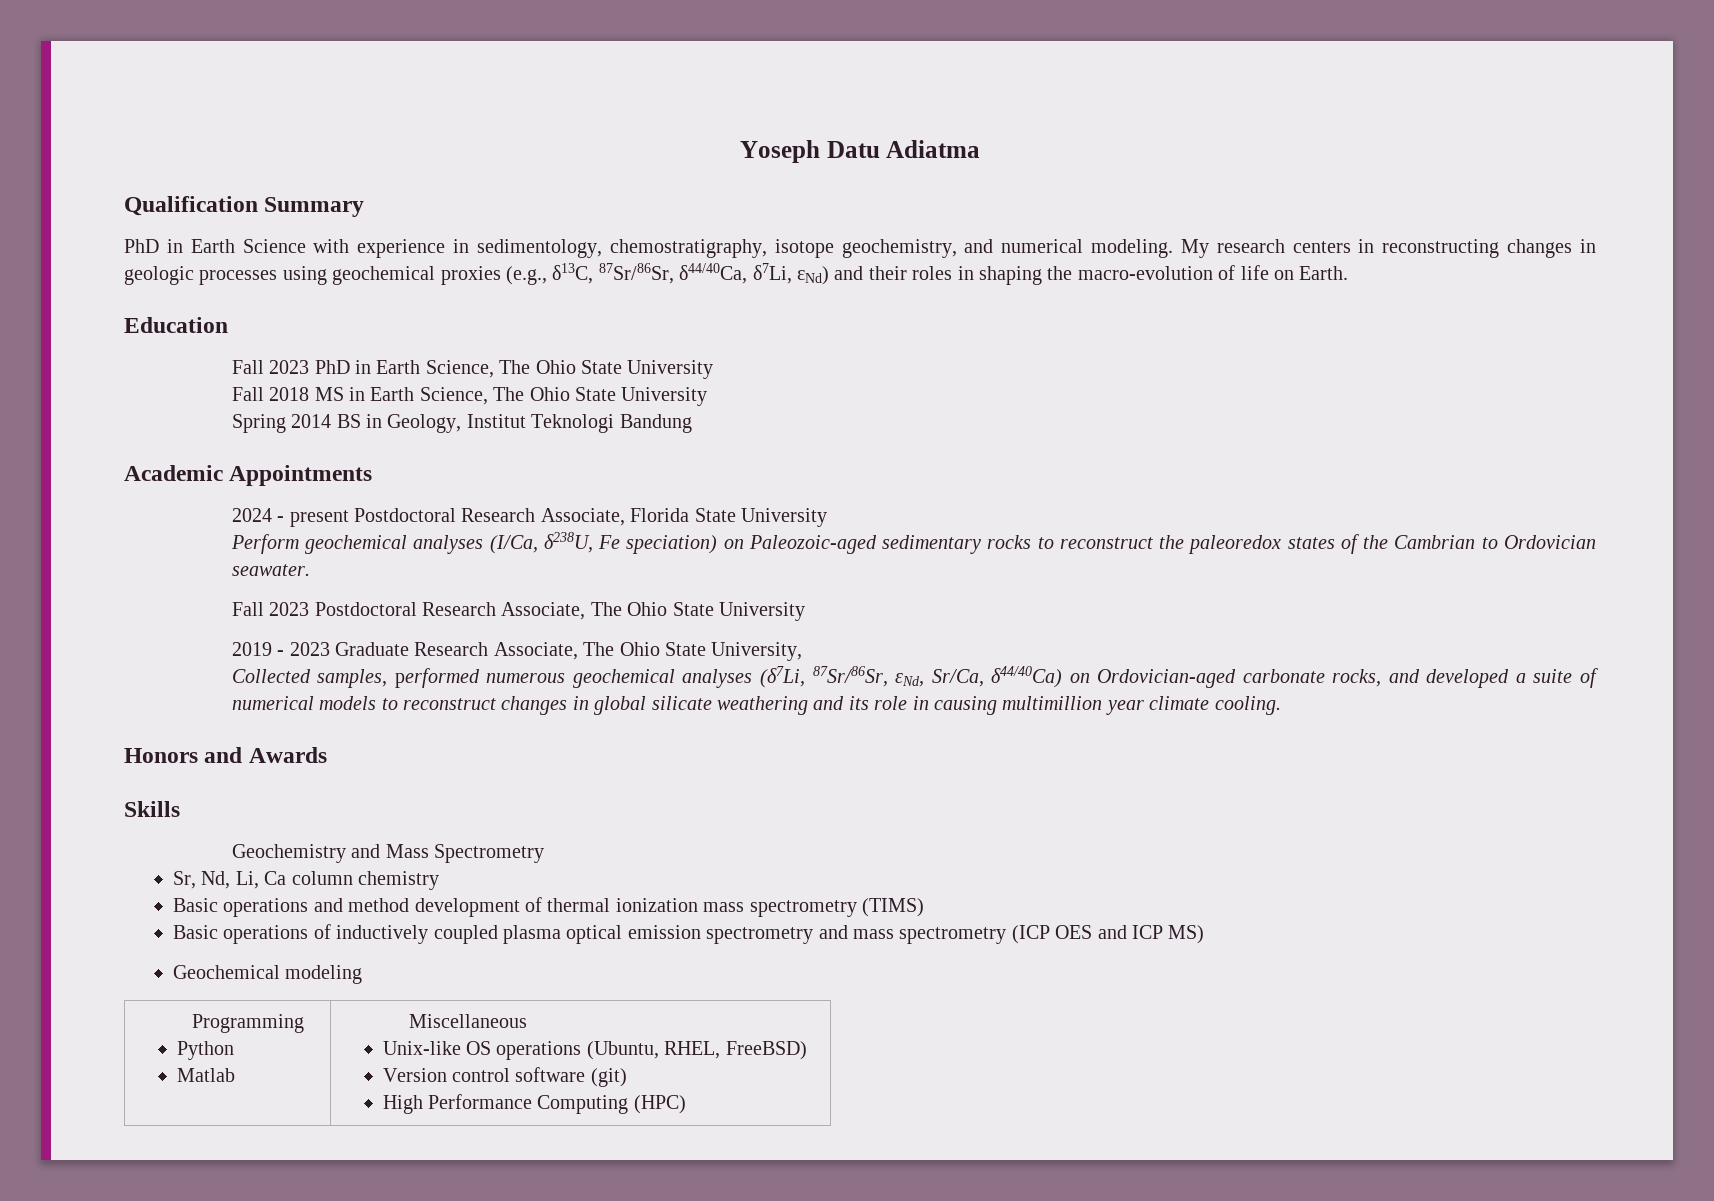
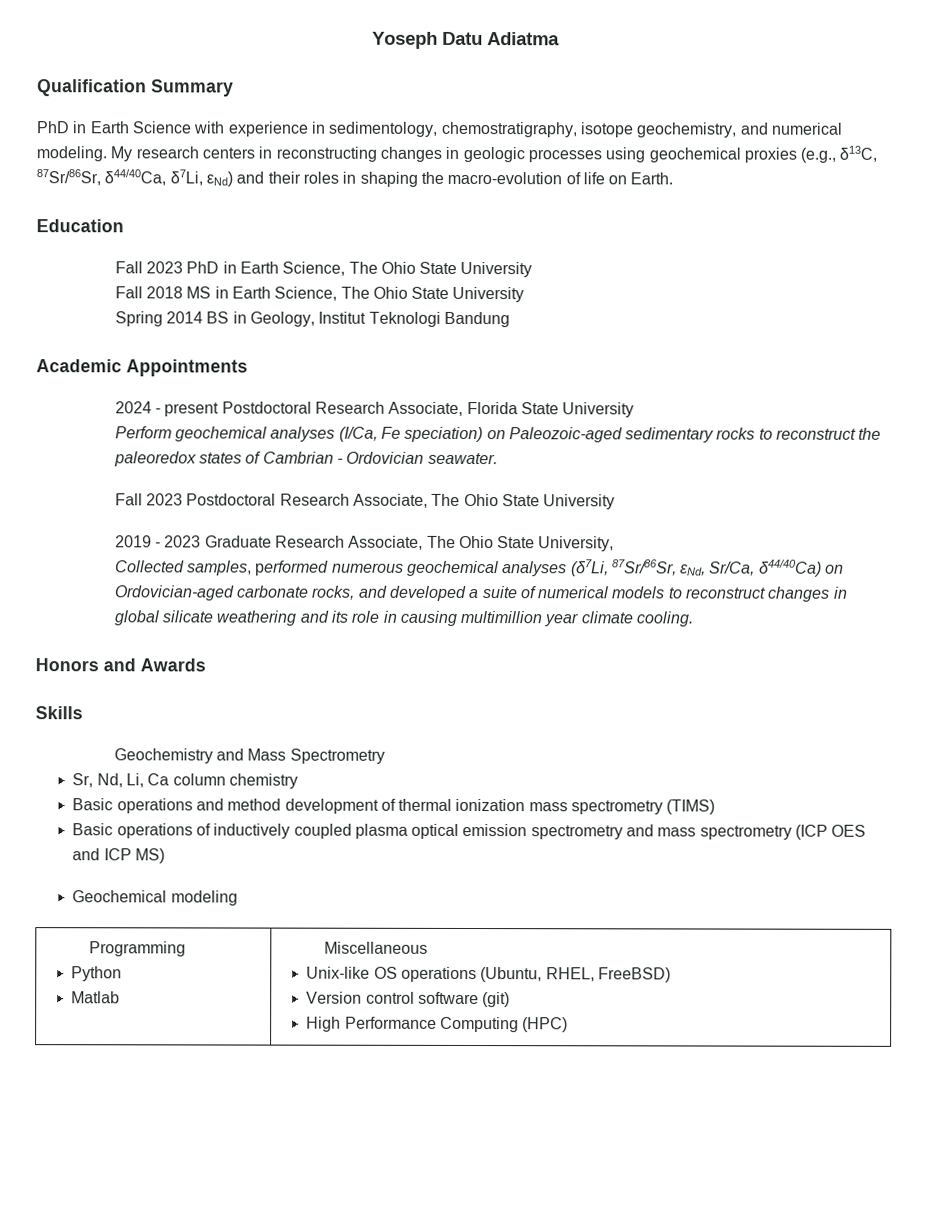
- Perform geochemical analyses (I/Ca, δ238U, Fe speciation) on Paleozoic-aged sedimentary rocks to reconstruct the paleoredox states of the Cambrian to Ordovician seawater.
+ Perform geochemical analyses (I/Ca, Fe speciation) on Paleozoic-aged sedimentary rocks to reconstruct the paleoredox states of Cambrian - Ordovician seawater.

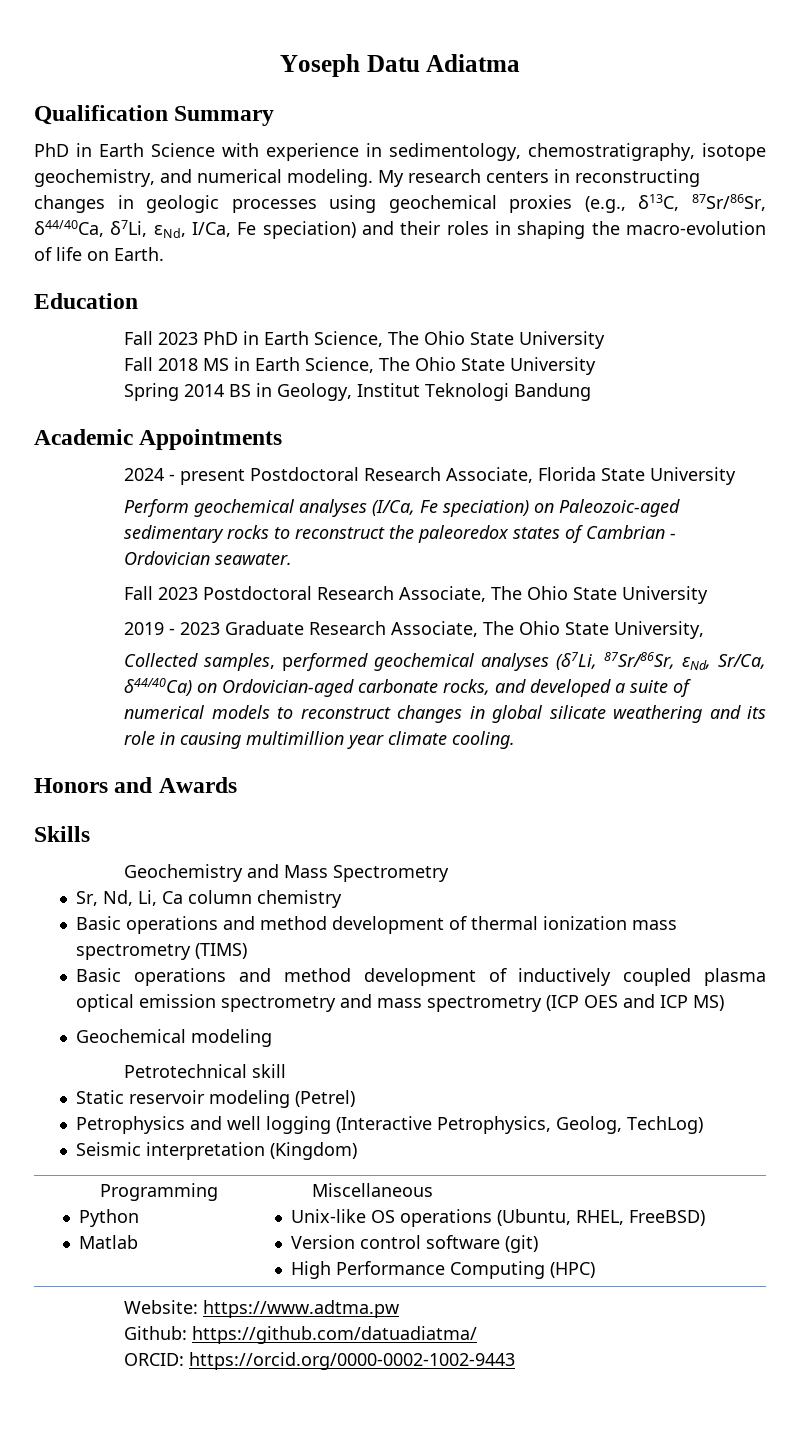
- My research centers in reconstructing changes in geologic processes using geochemical proxies (e.g., δ13C, 87Sr/86Sr, δ44/40Ca, δ7Li, εNd) and their roles in shaping the macro-evolution of life on Earth.
+ My research centers in reconstructing changes in geologic processes using geochemical proxies (e.g., δ13C, 87Sr/86Sr, δ44/40Ca, δ7Li, εNd, I/Ca, Fe speciation) and their roles in shaping the macro-evolution of life on Earth.
- Collected samples, performed numerous geochemical analyses (δ7Li, 87Sr/86Sr, εNd, Sr/Ca, δ44/40Ca) on Ordovician-aged carbonate rocks, and developed a suite of numerical models to reconstruct changes in global silicate weathering and its role in causing multimillion year climate cooling.
+ Collected samples, performed geochemical analyses (δ7Li, 87Sr/86Sr, εNd, Sr/Ca, δ44/40Ca) on Ordovician-aged carbonate rocks, and developed a suite of numerical models to reconstruct changes in global silicate weathering and its role in causing multimillion year climate cooling.
- Basic operations of inductively coupled plasma optical emission spectrometry and mass spectrometry (ICP OES and ICP MS)
+ Basic operations and method development of inductively coupled plasma optical emission spectrometry and mass spectrometry (ICP OES and ICP MS)
+ Petrotechnical skill
+ Static reservoir modeling (Petrel)
+ Petrophysics and well logging (Interactive Petrophysics, Geolog, TechLog)
+ Seismic interpretation (Kingdom)
+ Website: https://www.adtma.pw
+ Github: https://github.com/datuadiatma/
+ ORCID: https://orcid.org/0000-0002-1002-9443

